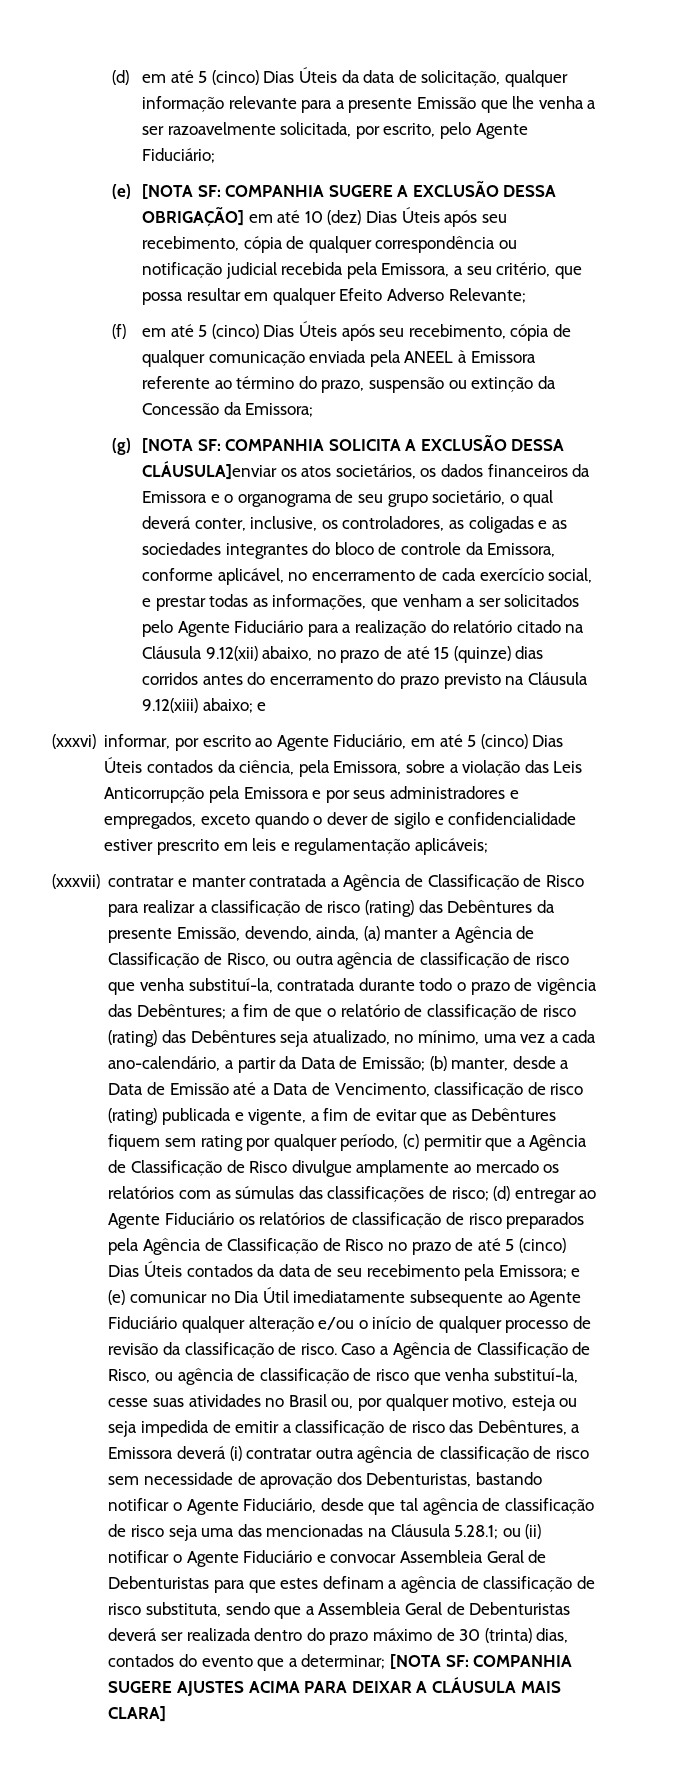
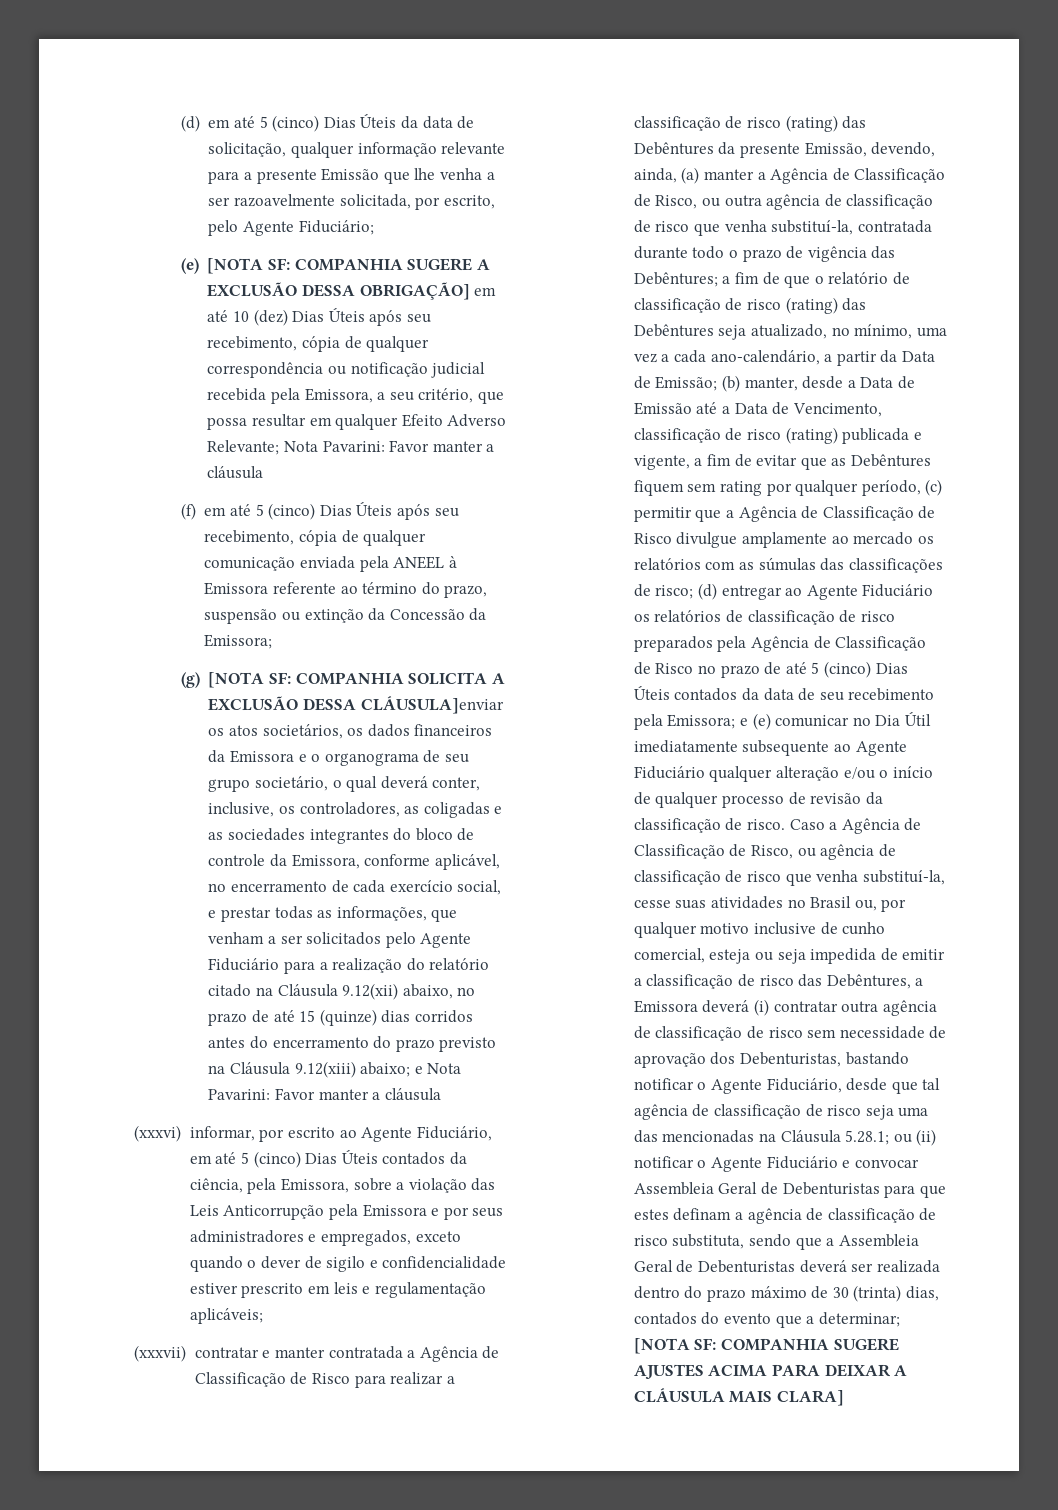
- (e) [NOTA SF: COMPANHIA SUGERE A EXCLUSÃO DESSA OBRIGAÇÃO] em até 10 (dez) Dias Úteis após seu recebimento, cópia de qualquer correspondência ou notificação judicial recebida pela Emissora, a seu critério, que possa resultar em qualquer Efeito Adverso Relevante;
+ (e) [NOTA SF: COMPANHIA SUGERE A EXCLUSÃO DESSA OBRIGAÇÃO] em até 10 (dez) Dias Úteis após seu recebimento, cópia de qualquer correspondência ou notificação judicial recebida pela Emissora, a seu critério, que possa resultar em qualquer Efeito Adverso Relevante; Nota Pavarini: Favor manter a cláusula
- COMPANHIA SOLICITA A EXCLUSÃO DESSA CLÁUSULA]enviar os atos societários, os dados financeiros da Emissora e o organograma de seu grupo societário, o qual deverá conter, inclusive, os controladores, as coligadas e as sociedades integrantes do bloco de controle da Emissora, conforme aplicável, no encerramento de cada exercício social, e prestar todas as informações, que venham a ser solicitados pelo Agente Fiduciário para a realização do relatório citado na Cláusula 9.12(xii) abaixo, no prazo de até 15 (quinze) dias corridos antes do encerramento do prazo previsto na Cláusula 9.12(xiii) abaixo; e
+ COMPANHIA SOLICITA A EXCLUSÃO DESSA CLÁUSULA]enviar os atos societários, os dados financeiros da Emissora e o organograma de seu grupo societário, o qual deverá conter, inclusive, os controladores, as coligadas e as sociedades integrantes do bloco de controle da Emissora, conforme aplicável, no encerramento de cada exercício social, e prestar todas as informações, que venham a ser solicitados pelo Agente Fiduciário para a realização do relatório citado na Cláusula 9.12(xii) abaixo, no prazo de até 15 (quinze) dias corridos antes do encerramento do prazo previsto na Cláusula 9.12(xiii) abaixo; e Nota Pavarini: Favor manter a cláusula
- Caso a Agência de Classificação de Risco, ou agência de classificação de risco que venha substituí-la, cesse suas atividades no Brasil ou, por qualquer motivo, esteja ou seja impedida de emitir a classificação de risco das Debêntures, a Emissora deverá (i) contratar outra agência de classificação de risco sem necessidade de aprovação dos Debenturistas, bastando notificar o Agente Fiduciário, desde que tal agência de classificação de risco seja uma das mencionadas na Cláusula 5.28.1;
+ Caso a Agência de Classificação de Risco, ou agência de classificação de risco que venha substituí-la, cesse suas atividades no Brasil ou, por qualquer motivo inclusive de cunho comercial, esteja ou seja impedida de emitir a classificação de risco das Debêntures, a Emissora deverá (i) contratar outra agência de classificação de risco sem necessidade de aprovação dos Debenturistas, bastando notificar o Agente Fiduciário, desde que tal agência de classificação de risco seja uma das mencionadas na Cláusula 5.28.1;

